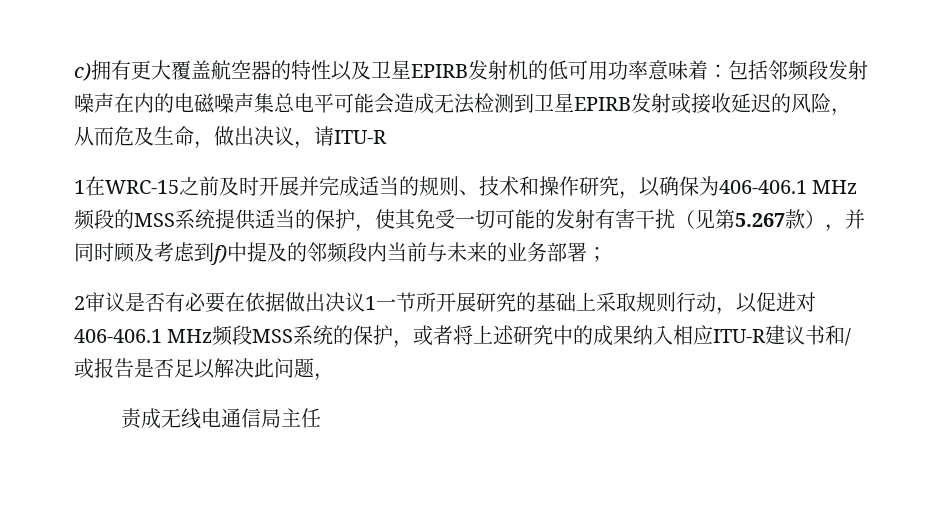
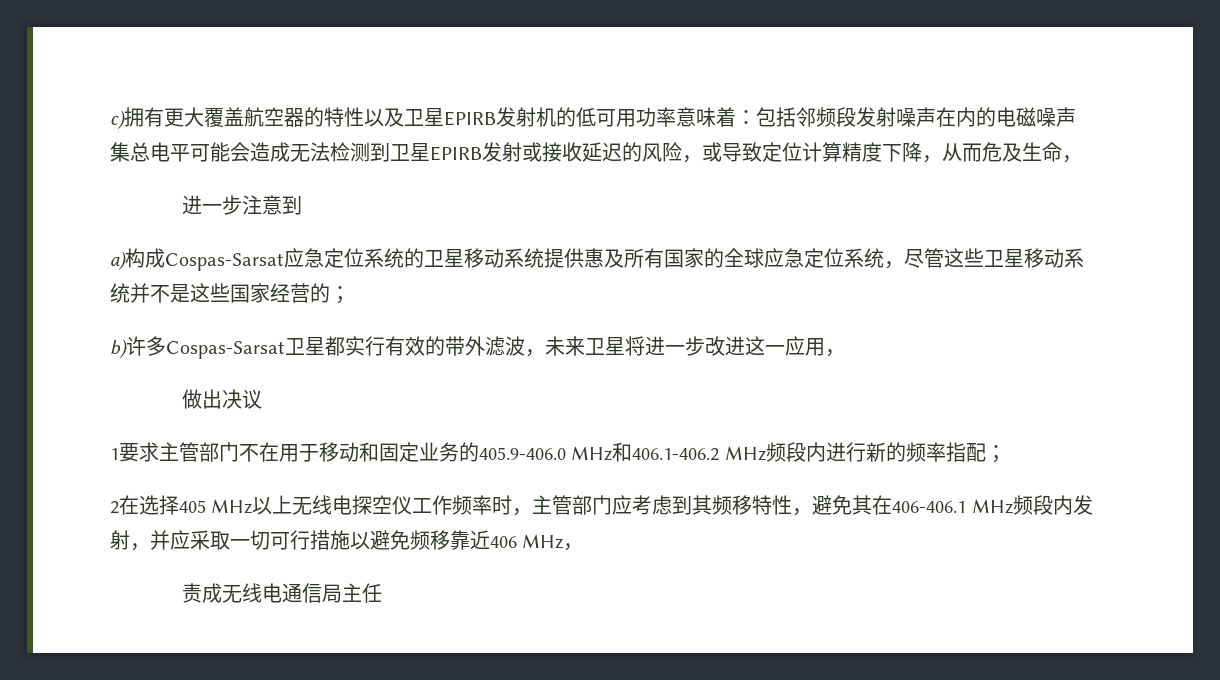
- c)拥有更大覆盖航空器的特性以及卫星EPIRB发射机的低可用功率意味着：包括邻频段发射噪声在内的电磁噪声集总电平可能会造成无法检测到卫星EPIRB发射或接收延迟的风险，从而危及生命，做出决议，请ITU-R
- 1在WRC-15之前及时开展并完成适当的规则、技术和操作研究，以确保为406-406.1 MHz频段的MSS系统提供适当的保护，使其免受一切可能的发射有害干扰（见第5.267款），并同时顾及考虑到f)中提及的邻频段内当前与未来的业务部署；
- 2审议是否有必要在依据做出决议1一节所开展研究的基础上采取规则行动，以促进对406-406.1 MHz频段MSS系统的保护，或者将上述研究中的成果纳入相应ITU-R建议书和/或报告是否足以解决此问题，
+ c)拥有更大覆盖航空器的特性以及卫星EPIRB发射机的低可用功率意味着：包括邻频段发射噪声在内的电磁噪声集总电平可能会造成无法检测到卫星EPIRB发射或接收延迟的风险，或导致定位计算精度下降，从而危及生命，
+ 进一步注意到
+ a)构成Cospas-Sarsat应急定位系统的卫星移动系统提供惠及所有国家的全球应急定位系统，尽管这些卫星移动系统并不是这些国家经营的；
+ b)许多Cospas-Sarsat卫星都实行有效的带外滤波，未来卫星将进一步改进这一应用，
+ 做出决议
+ 1要求主管部门不在用于移动和固定业务的405.9-406.0 MHz和406.1-406.2 MHz频段内进行新的频率指配；
+ 2在选择405 MHz以上无线电探空仪工作频率时，主管部门应考虑到其频移特性，避免其在406-406.1 MHz频段内发射，并应采取一切可行措施以避免频移靠近406 MHz，

